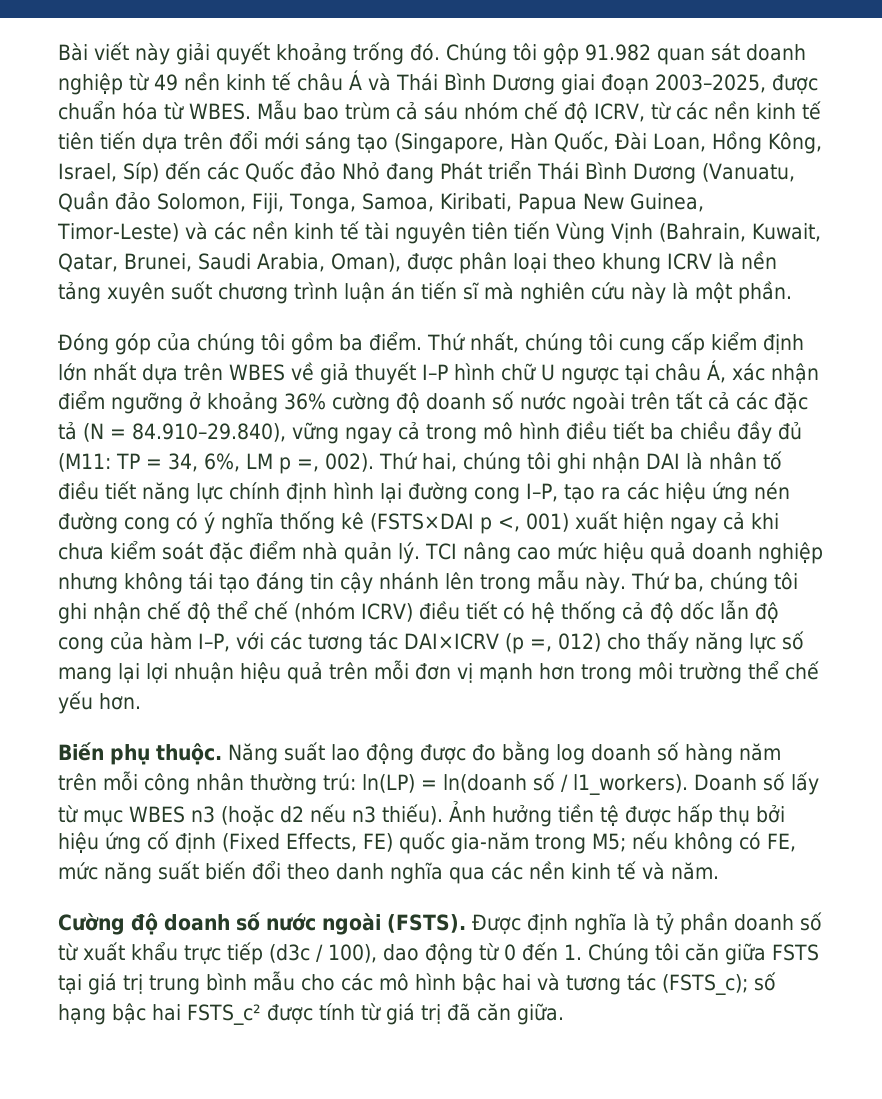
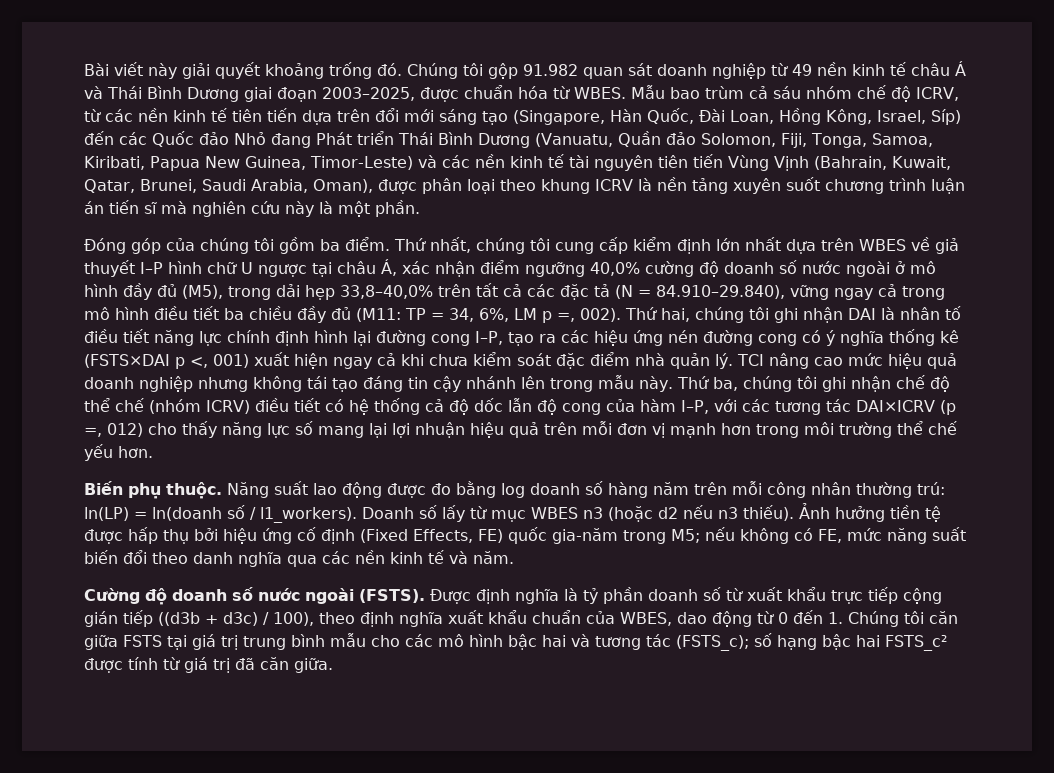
- Thứ nhất, chúng tôi cung cấp kiểm định lớn nhất dựa trên WBES về giả thuyết I–P hình chữ U ngược tại châu Á, xác nhận điểm ngưỡng ở khoảng 36% cường độ doanh số nước ngoài trên tất cả các đặc tả (N = 84.910–29.840), vững ngay cả trong mô hình điều tiết ba chiều đầy đủ (M11:
+ Thứ nhất, chúng tôi cung cấp kiểm định lớn nhất dựa trên WBES về giả thuyết I–P hình chữ U ngược tại châu Á, xác nhận điểm ngưỡng 40,0% cường độ doanh số nước ngoài ở mô hình đầy đủ (M5), trong dải hẹp 33,8–40,0% trên tất cả các đặc tả (N = 84.910–29.840), vững ngay cả trong mô hình điều tiết ba chiều đầy đủ (M11:
- Được định nghĩa là tỷ phần doanh số từ xuất khẩu trực tiếp (d3c / 100), dao động từ 0 đến 1. Chúng tôi căn giữa FSTS tại giá trị trung bình mẫu cho các mô hình bậc hai và tương tác (FSTS_c); số hạng bậc hai FSTS_c² được tính từ giá trị đã căn giữa.
+ Được định nghĩa là tỷ phần doanh số từ xuất khẩu trực tiếp cộng gián tiếp ((d3b + d3c) / 100), theo định nghĩa xuất khẩu chuẩn của WBES, dao động từ 0 đến 1. Chúng tôi căn giữa FSTS tại giá trị trung bình mẫu cho các mô hình bậc hai và tương tác (FSTS_c); số hạng bậc hai FSTS_c² được tính từ giá trị đã căn giữa.

